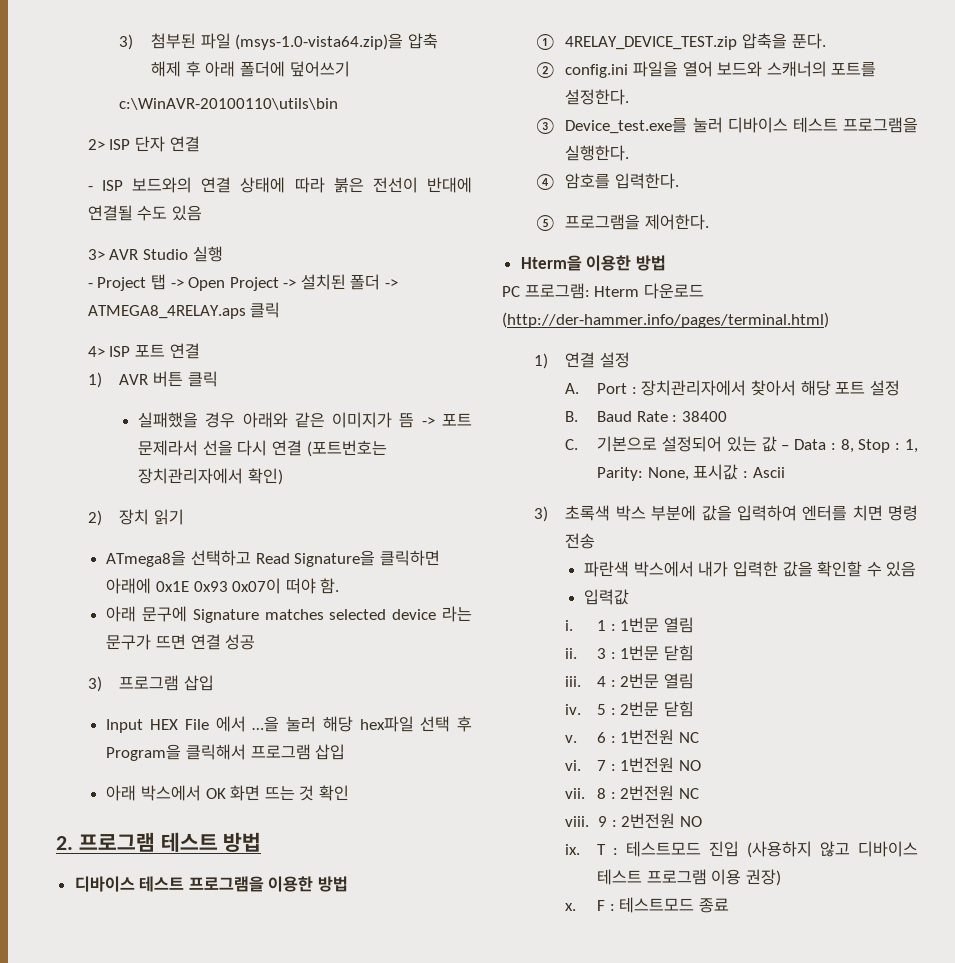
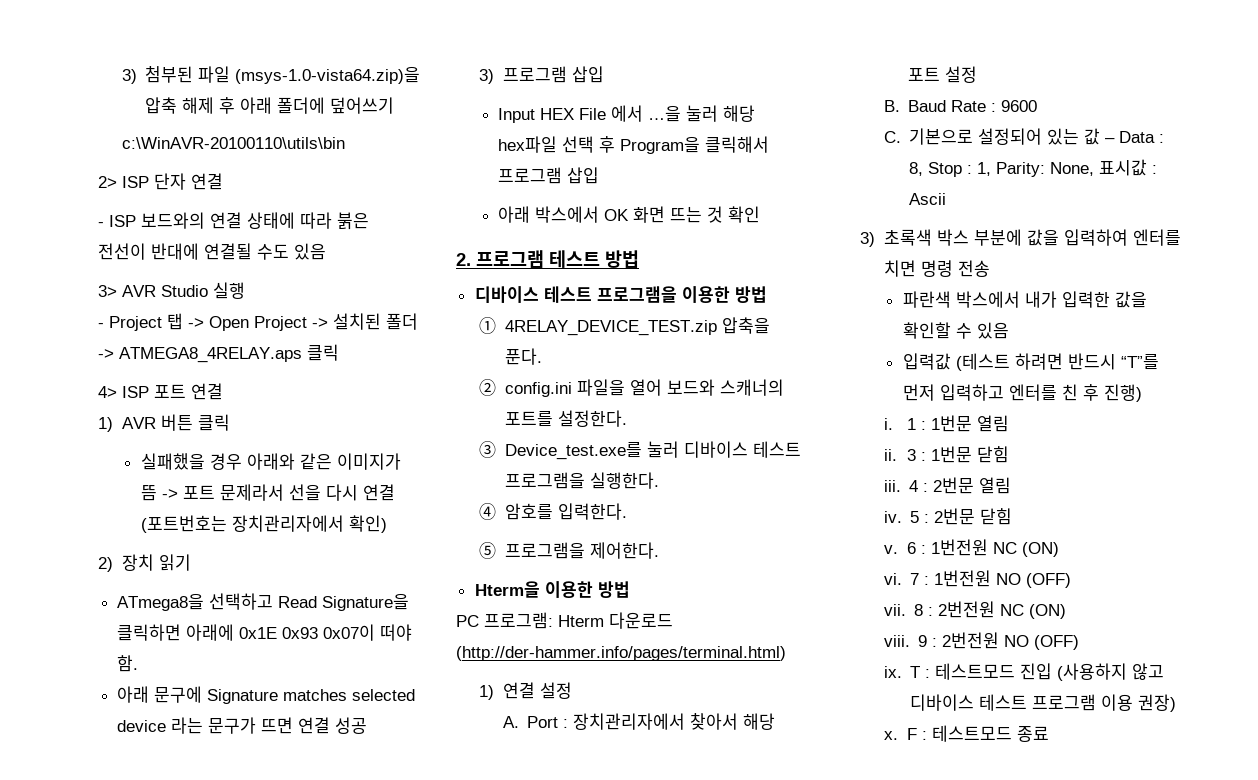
- B. Baud Rate : 38400
+ B. Baud Rate : 9600
- 입력값
+ 입력값 (테스트 하려면 반드시 “T”를 먼저 입력하고 엔터를 친 후 진행)
- 6 : 1번전원 NC
+ 6 : 1번전원 NC (ON)
- 7 : 1번전원 NO
+ 7 : 1번전원 NO (OFF)
- 8 : 2번전원 NC
+ 8 : 2번전원 NC (ON)
- 9 : 2번전원 NO
+ 9 : 2번전원 NO (OFF)

